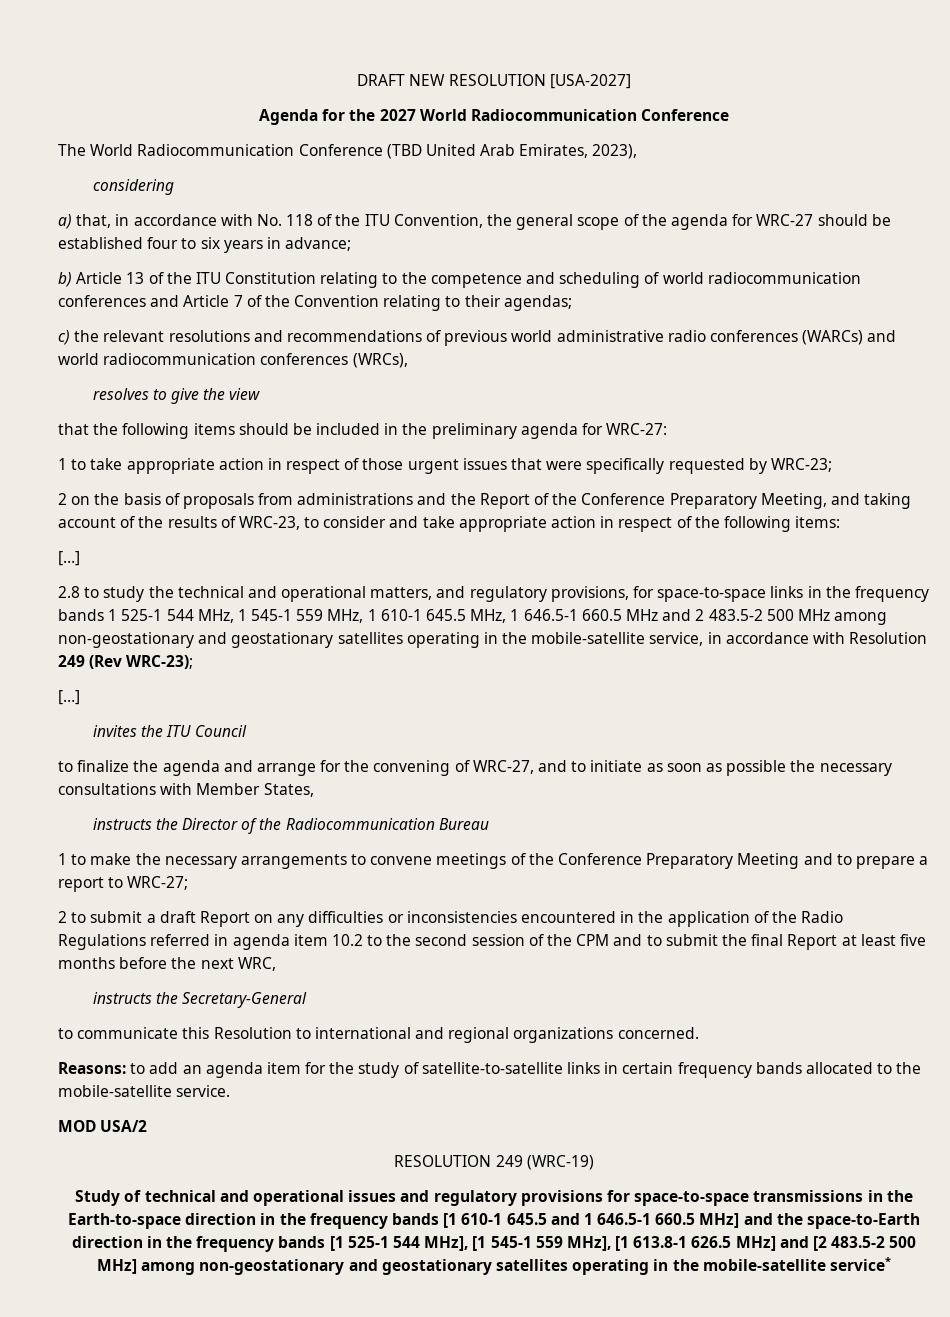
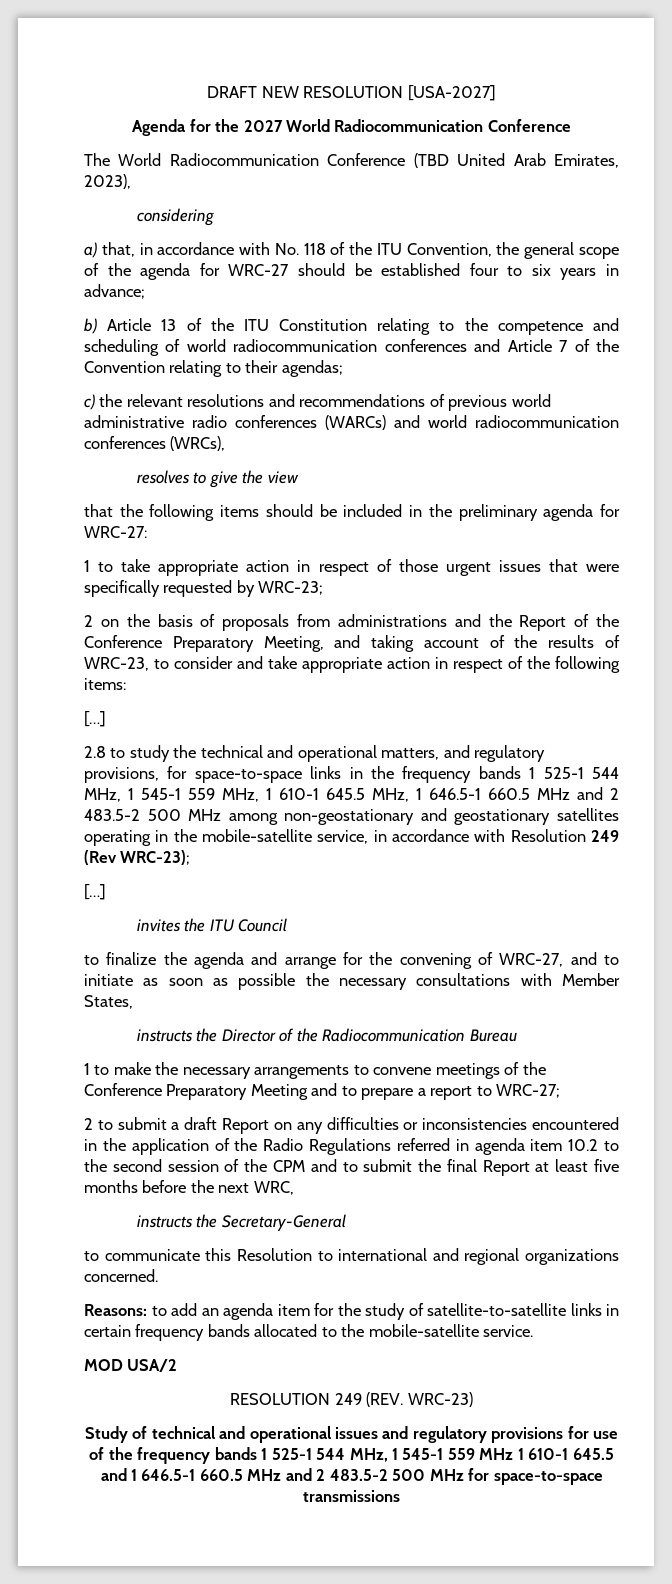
- RESOLUTION 249 (WRC-19)
+ RESOLUTION 249 (REV. WRC-23)
- Study of technical and operational issues and regulatory provisions for space-to-space transmissions in the Earth-to-space direction in the frequency bands [1 610-1 645.5 and 1 646.5-1 660.5 MHz] and the space-to-Earth direction in the frequency bands [1 525-1 544 MHz], [1 545-1 559 MHz], [1 613.8-1 626.5 MHz] and [2 483.5-2 500 MHz] among non-geostationary and geostationary satellites operating in the mobile-satellite service*
+ Study of technical and operational issues and regulatory provisions for use of the frequency bands 1 525-1 544 MHz, 1 545-1 559 MHz 1 610-1 645.5 and 1 646.5-1 660.5 MHz and 2 483.5-2 500 MHz for space-to-space transmissions

